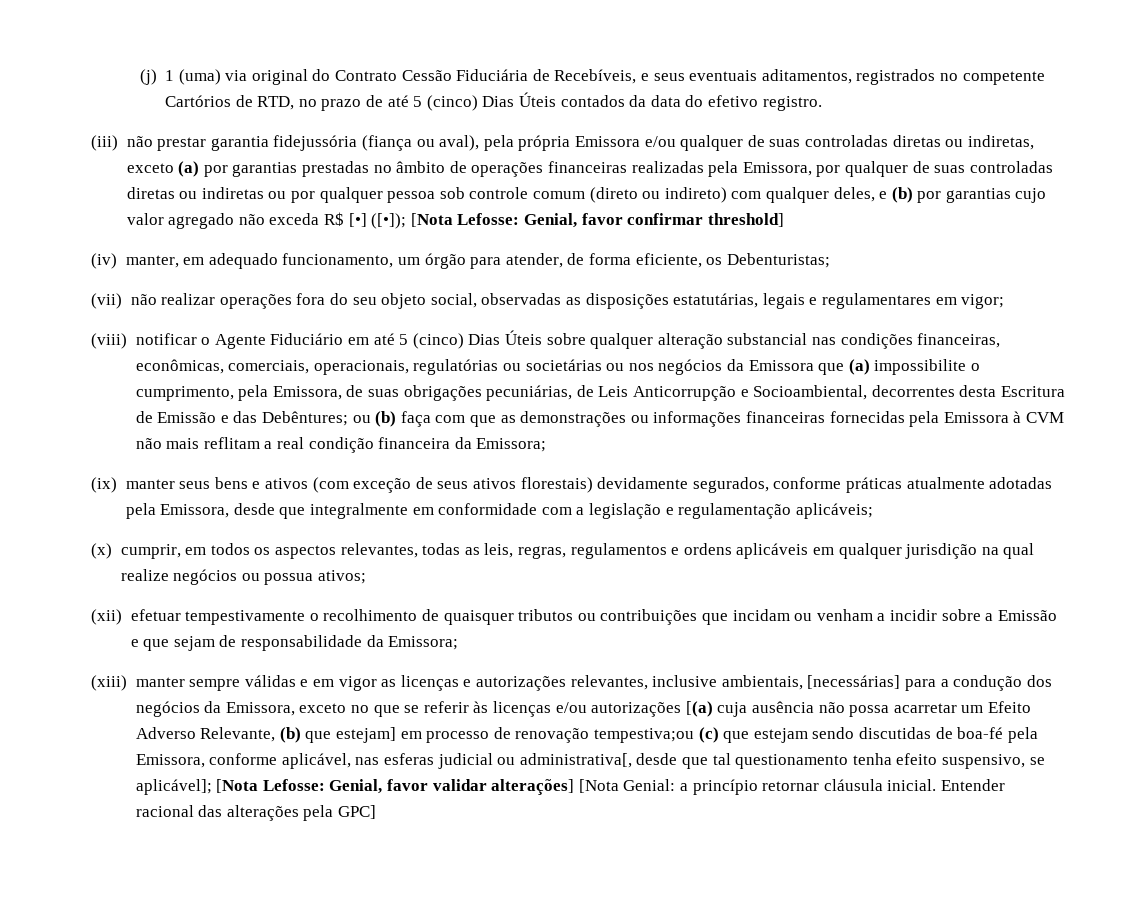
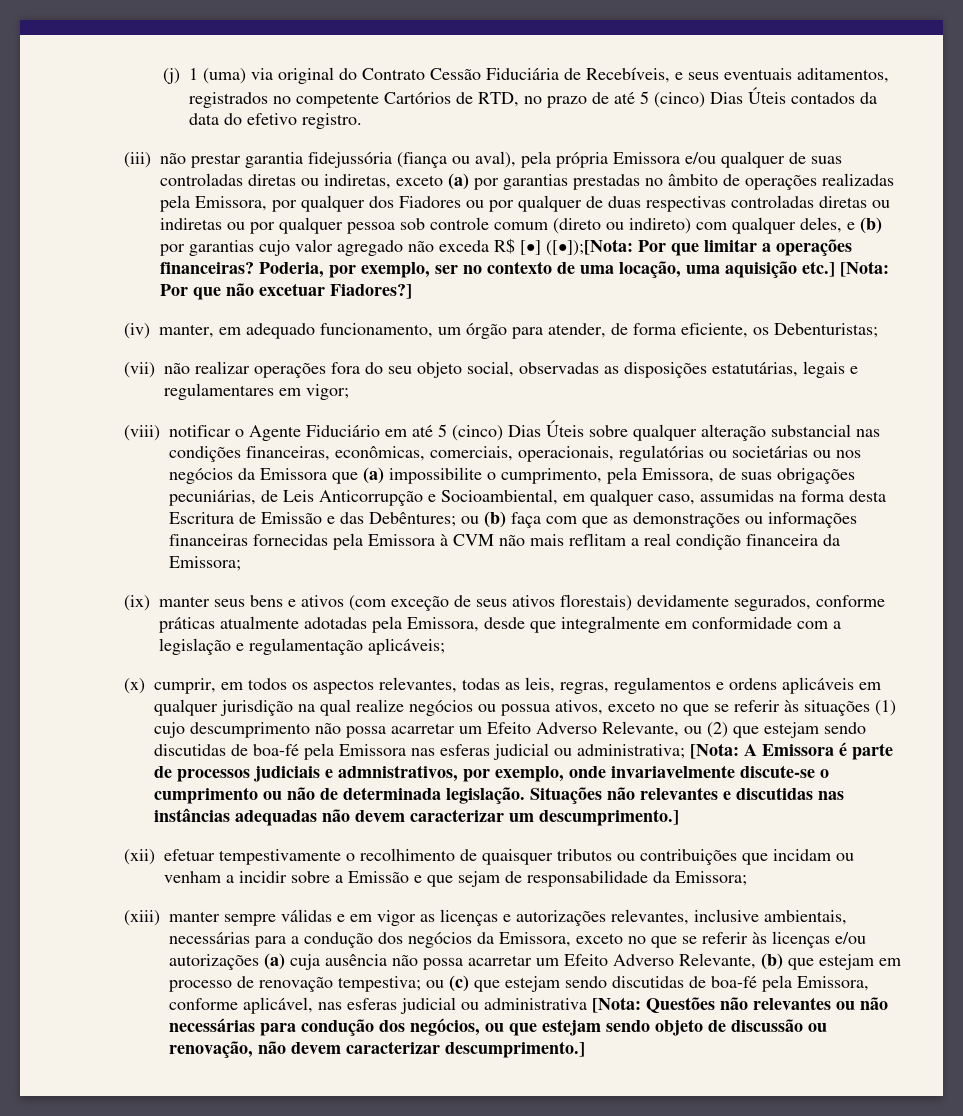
- (iii) não prestar garantia fidejussória (fiança ou aval), pela própria Emissora e/ou qualquer de suas controladas diretas ou indiretas, exceto (a) por garantias prestadas no âmbito de operações financeiras realizadas pela Emissora, por qualquer de suas controladas diretas ou indiretas ou por qualquer pessoa sob controle comum (direto ou indireto) com qualquer deles, e (b) por garantias cujo valor agregado não exceda R$ [•] ([•]); [Nota Lefosse: Genial, favor confirmar threshold]
+ (iii) não prestar garantia fidejussória (fiança ou aval), pela própria Emissora e/ou qualquer de suas controladas diretas ou indiretas, exceto (a) por garantias prestadas no âmbito de operações realizadas pela Emissora, por qualquer dos Fiadores ou por qualquer de duas respectivas controladas diretas ou indiretas ou por qualquer pessoa sob controle comum (direto ou indireto) com qualquer deles, e (b) por garantias cujo valor agregado não exceda R$ [•] ([•]);[Nota: Por que limitar a operações financeiras? Poderia, por exemplo, ser no contexto de uma locação, uma aquisição etc.] [Nota: Por que não excetuar Fiadores?]
- (viii) notificar o Agente Fiduciário em até 5 (cinco) Dias Úteis sobre qualquer alteração substancial nas condições financeiras, econômicas, comerciais, operacionais, regulatórias ou societárias ou nos negócios da Emissora que (a) impossibilite o cumprimento, pela Emissora, de suas obrigações pecuniárias, de Leis Anticorrupção e Socioambiental, decorrentes desta Escritura de Emissão e das Debêntures;
+ (viii) notificar o Agente Fiduciário em até 5 (cinco) Dias Úteis sobre qualquer alteração substancial nas condições financeiras, econômicas, comerciais, operacionais, regulatórias ou societárias ou nos negócios da Emissora que (a) impossibilite o cumprimento, pela Emissora, de suas obrigações pecuniárias, de Leis Anticorrupção e Socioambiental, em qualquer caso, assumidas na forma desta Escritura de Emissão e das Debêntures;
- (x) cumprir, em todos os aspectos relevantes, todas as leis, regras, regulamentos e ordens aplicáveis em qualquer jurisdição na qual realize negócios ou possua ativos;
+ (x) cumprir, em todos os aspectos relevantes, todas as leis, regras, regulamentos e ordens aplicáveis em qualquer jurisdição na qual realize negócios ou possua ativos, exceto no que se referir às situações (1) cujo descumprimento não possa acarretar um Efeito Adverso Relevante, ou (2) que estejam sendo discutidas de boa-fé pela Emissora nas esferas judicial ou administrativa; [Nota: A Emissora é parte de processos judiciais e admnistrativos, por exemplo, onde invariavelmente discute-se o cumprimento ou não de determinada legislação. Situações não relevantes e discutidas nas instâncias adequadas não devem caracterizar um descumprimento.]
- (xiii) manter sempre válidas e em vigor as licenças e autorizações relevantes, inclusive ambientais, [necessárias] para a condução dos negócios da Emissora, exceto no que se referir às licenças e/ou autorizações [(a) cuja ausência não possa acarretar um Efeito Adverso Relevante, (b) que estejam] em processo de renovação tempestiva;ou (c) que estejam sendo discutidas de boa-fé pela Emissora, conforme aplicável, nas esferas judicial ou administrativa[, desde que tal questionamento tenha efeito suspensivo, se aplicável]; [Nota Lefosse: Genial, favor validar alterações] [Nota Genial: a princípio retornar cláusula inicial. Entender racional das alterações pela GPC]
+ (xiii) manter sempre válidas e em vigor as licenças e autorizações relevantes, inclusive ambientais, necessárias para a condução dos negócios da Emissora, exceto no que se referir às licenças e/ou autorizações (a) cuja ausência não possa acarretar um Efeito Adverso Relevante, (b) que estejam em processo de renovação tempestiva; ou (c) que estejam sendo discutidas de boa-fé pela Emissora, conforme aplicável, nas esferas judicial ou administrativa [Nota: Questões não relevantes ou não necessárias para condução dos negócios, ou que estejam sendo objeto de discussão ou renovação, não devem caracterizar descumprimento.]

